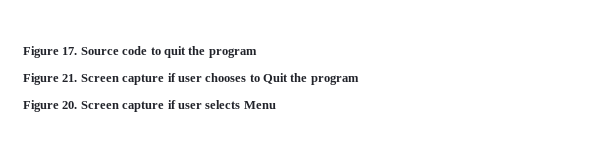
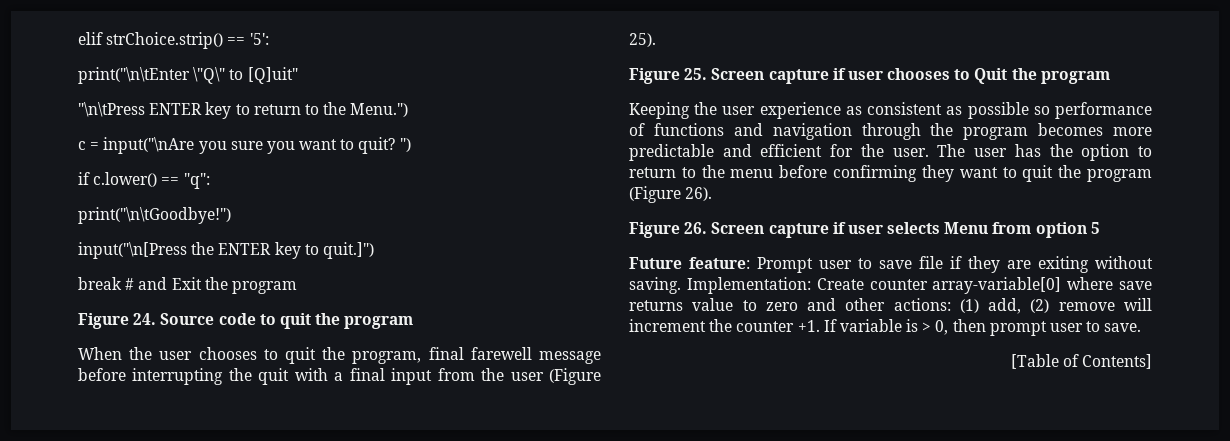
- Figure 17. Source code to quit the program
+ elif strChoice.strip() == '5':
+ print("\n\tEnter \"Q\" to [Q]uit"
+ "\n\tPress ENTER key to return to the Menu.")
+ c = input("\nAre you sure you want to quit? ")
+ if c.lower() == "q":
+ print("\n\tGoodbye!")
+ input("\n[Press the ENTER key to quit.]")
+ break # and Exit the program
+ Figure 24. Source code to quit the program
- Figure 21. Screen capture if user chooses to Quit the program
+ When the user chooses to quit the program, final farewell message before interrupting the quit with a final input from the user (Figure 25).
+ Figure 25. Screen capture if user chooses to Quit the program
- Figure 20. Screen capture if user selects Menu
+ Keeping the user experience as consistent as possible so performance of functions and navigation through the program becomes more predictable and efficient for the user. The user has the option to return to the menu before confirming they want to quit the program (Figure 26).
+ Figure 26. Screen capture if user selects Menu from option 5
+ Future feature: Prompt user to save file if they are exiting without saving. Implementation: Create counter array-variable[0] where save returns value to zero and other actions: (1) add, (2) remove will increment the counter +1. If variable is > 0, then prompt user to save.
+ [Table of Contents]

